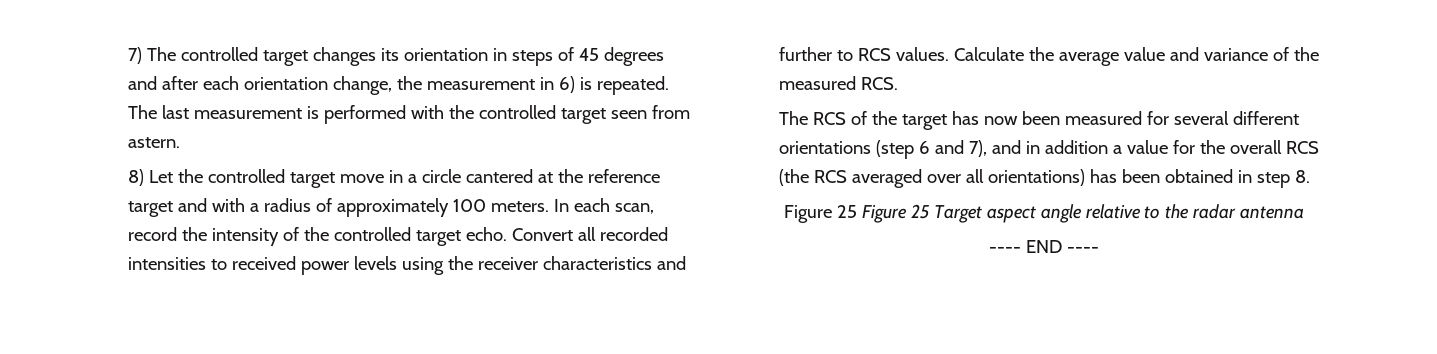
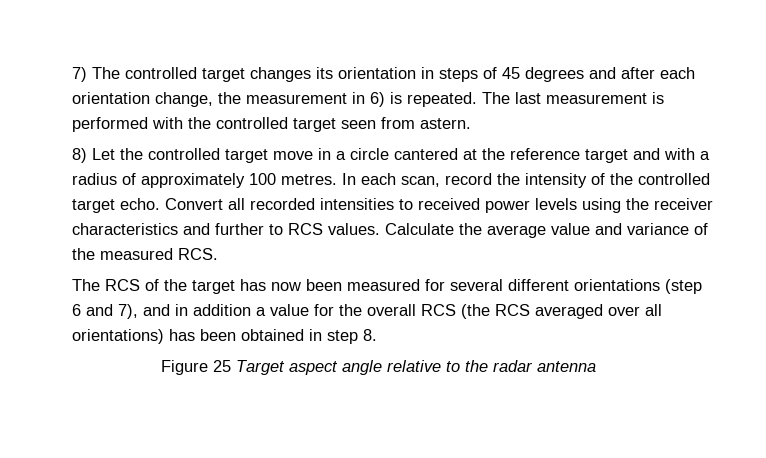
- 8) Let the controlled target move in a circle cantered at the reference target and with a radius of approximately 100 meters.
+ 8) Let the controlled target move in a circle cantered at the reference target and with a radius of approximately 100 metres.
- Figure 25 Figure 25 Target aspect angle relative to the radar antenna
+ Figure 25 Target aspect angle relative to the radar antenna
- ---- END ----

